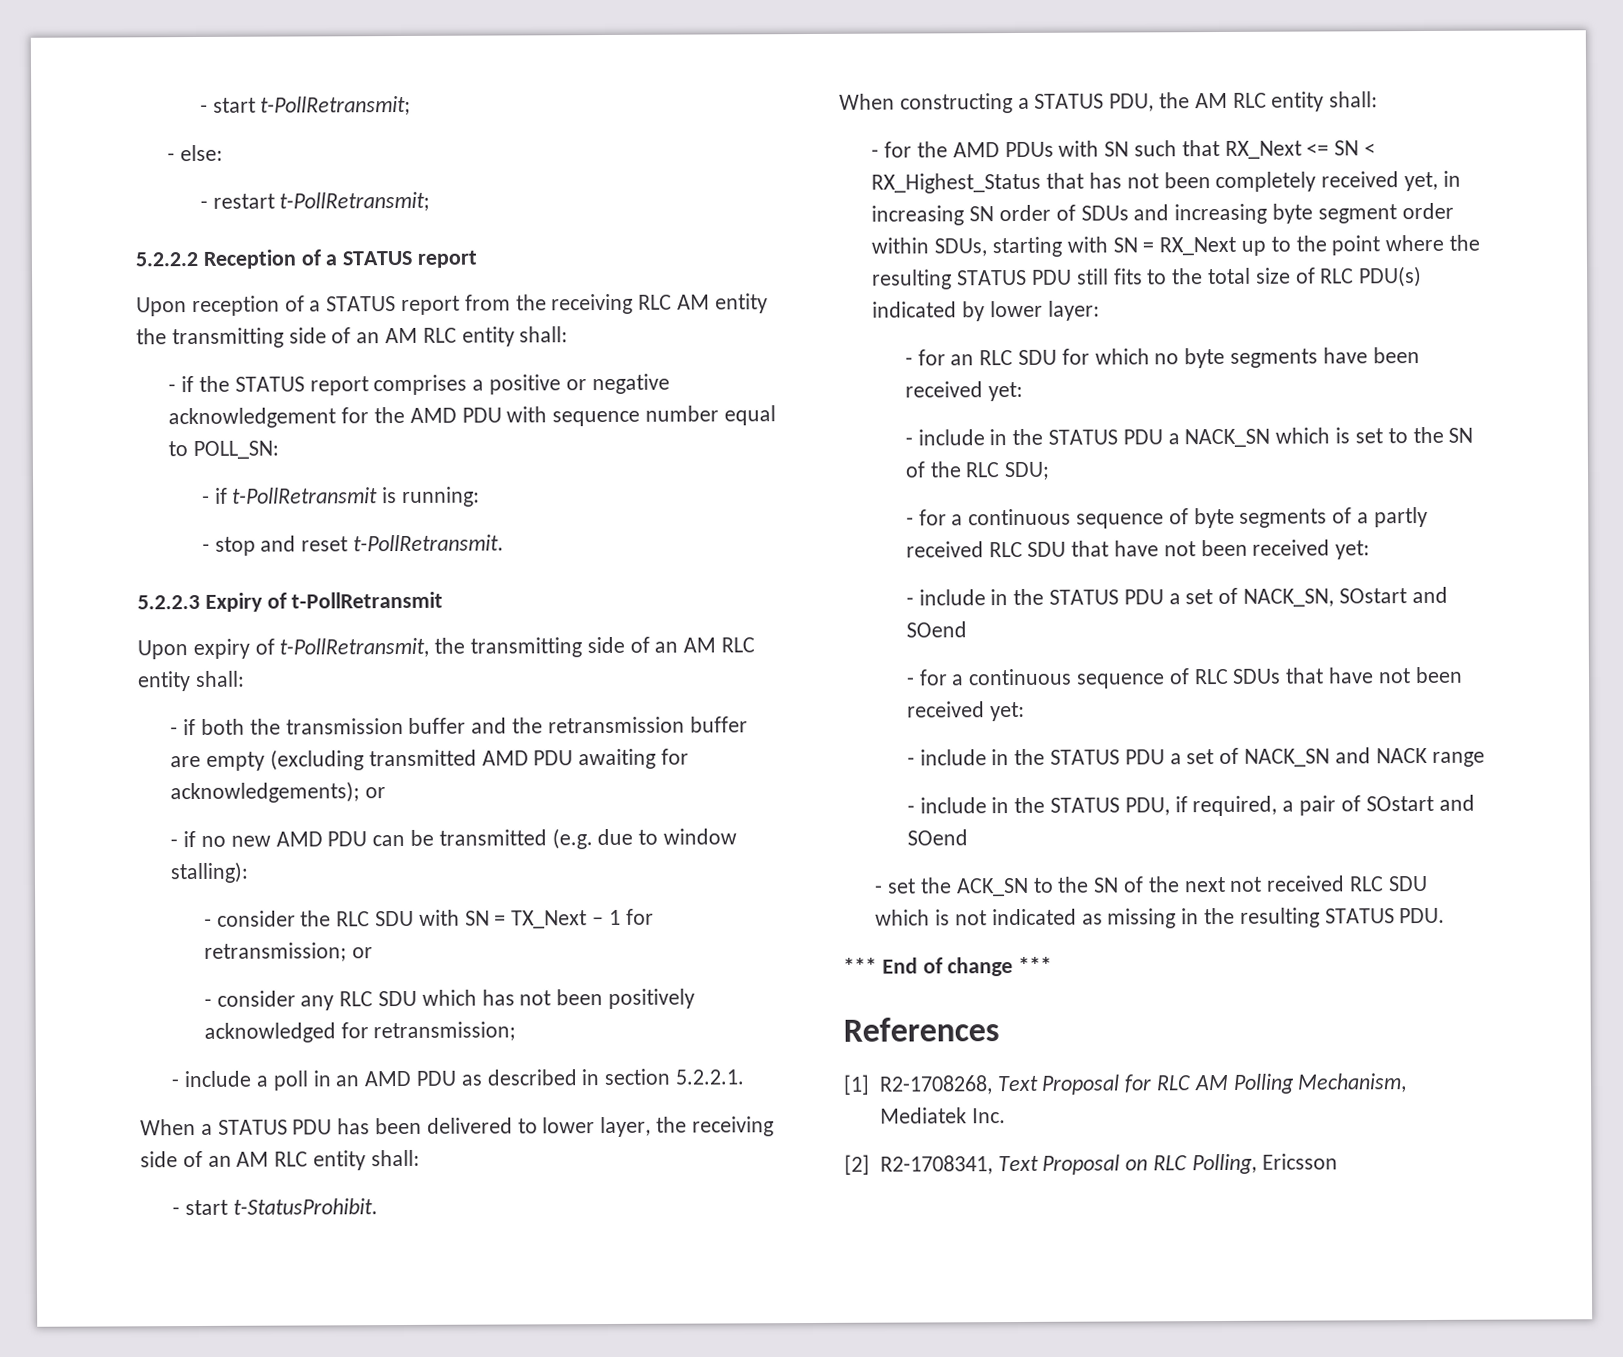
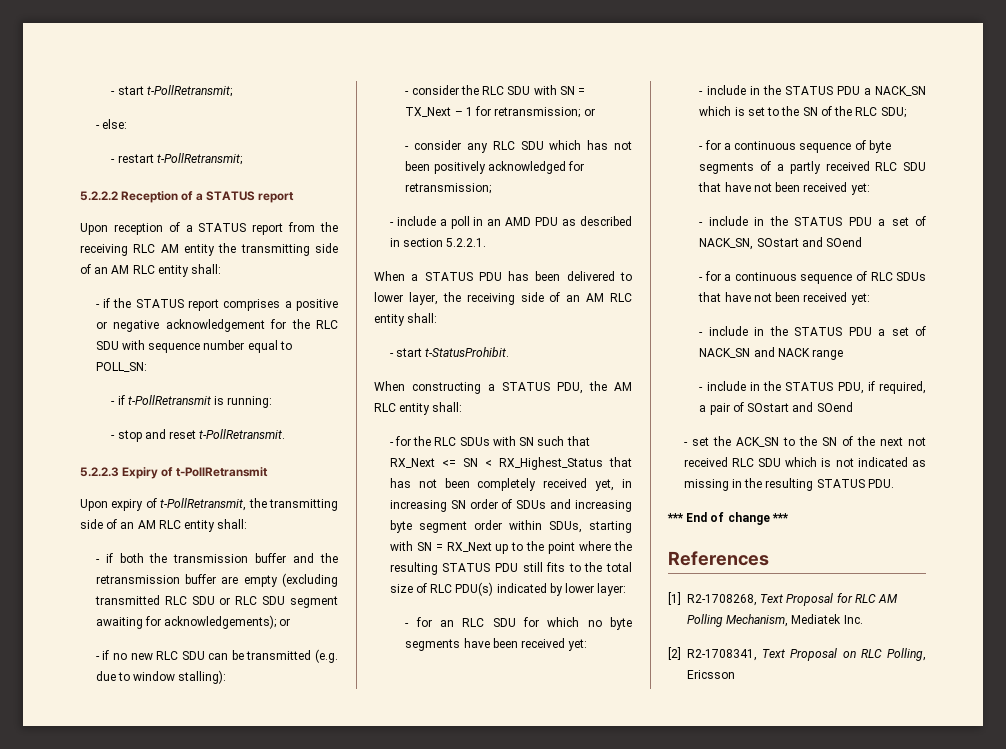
- - if the STATUS report comprises a positive or negative acknowledgement for the AMD PDU with sequence number equal to POLL_SN:
+ - if the STATUS report comprises a positive or negative acknowledgement for the RLC SDU with sequence number equal to POLL_SN:
- - if both the transmission buffer and the retransmission buffer are empty (excluding transmitted AMD PDU awaiting for acknowledgements); or
+ - if both the transmission buffer and the retransmission buffer are empty (excluding transmitted RLC SDU or RLC SDU segment awaiting for acknowledgements); or
- - if no new AMD PDU can be transmitted (e.g. due to window stalling):
+ - if no new RLC SDU can be transmitted (e.g. due to window stalling):
- - for the AMD PDUs with SN such that RX_Next <= SN < RX_Highest_Status that has not been completely received yet, in increasing SN order of SDUs and increasing byte segment order within SDUs, starting with SN = RX_Next up to the point where the resulting STATUS PDU still fits to the total size of RLC PDU(s) indicated by lower layer:
+ - for the RLC SDUs with SN such that RX_Next <= SN < RX_Highest_Status that has not been completely received yet, in increasing SN order of SDUs and increasing byte segment order within SDUs, starting with SN = RX_Next up to the point where the resulting STATUS PDU still fits to the total size of RLC PDU(s) indicated by lower layer:

